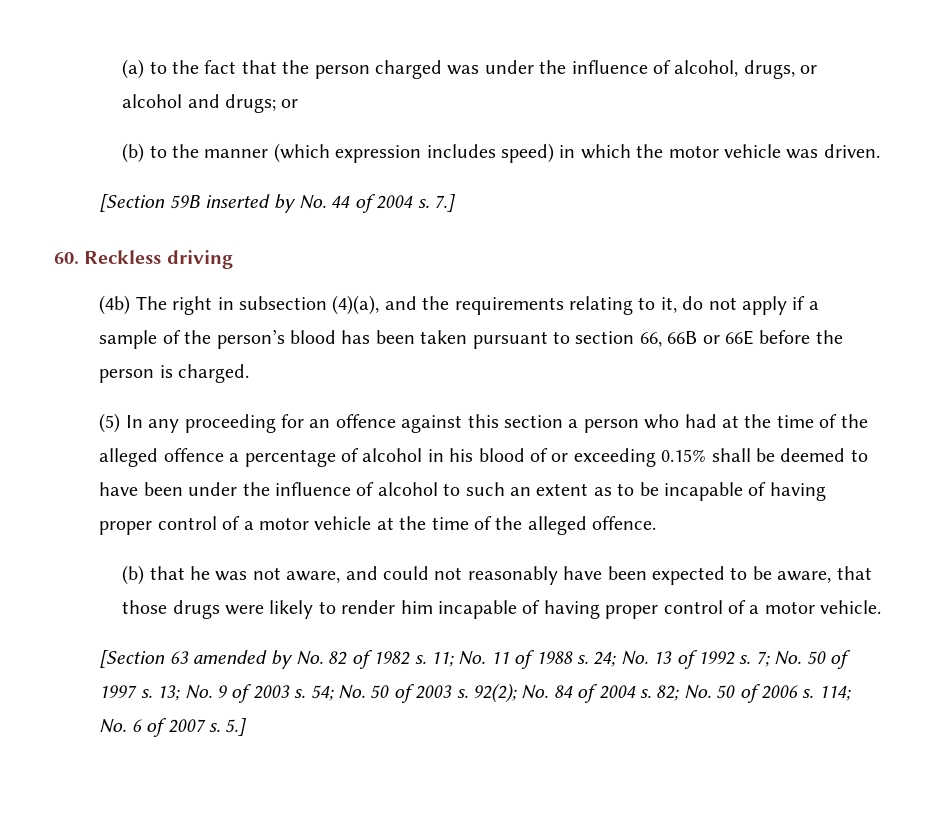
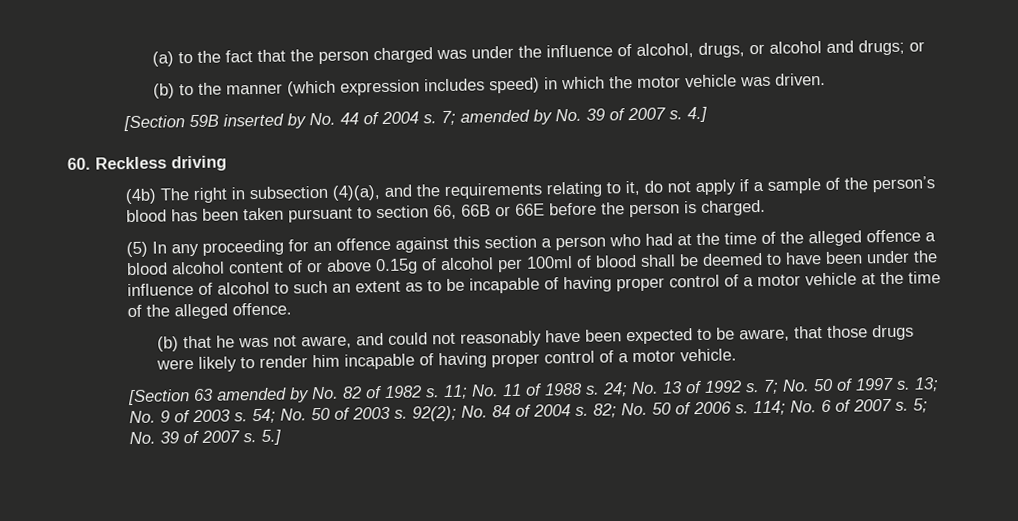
- 7.]
+ 7; amended by No. 39 of 2007 s. 4.]
- (5) In any proceeding for an offence against this section a person who had at the time of the alleged offence a percentage of alcohol in his blood of or exceeding 0.15% shall be deemed to have been under the influence of alcohol to such an extent as to be incapable of having proper control of a motor vehicle at the time of the alleged offence.
+ (5) In any proceeding for an offence against this section a person who had at the time of the alleged offence a blood alcohol content of or above 0.15g of alcohol per 100ml of blood shall be deemed to have been under the influence of alcohol to such an extent as to be incapable of having proper control of a motor vehicle at the time of the alleged offence.
+ 5; No. 39 of 2007 s.

